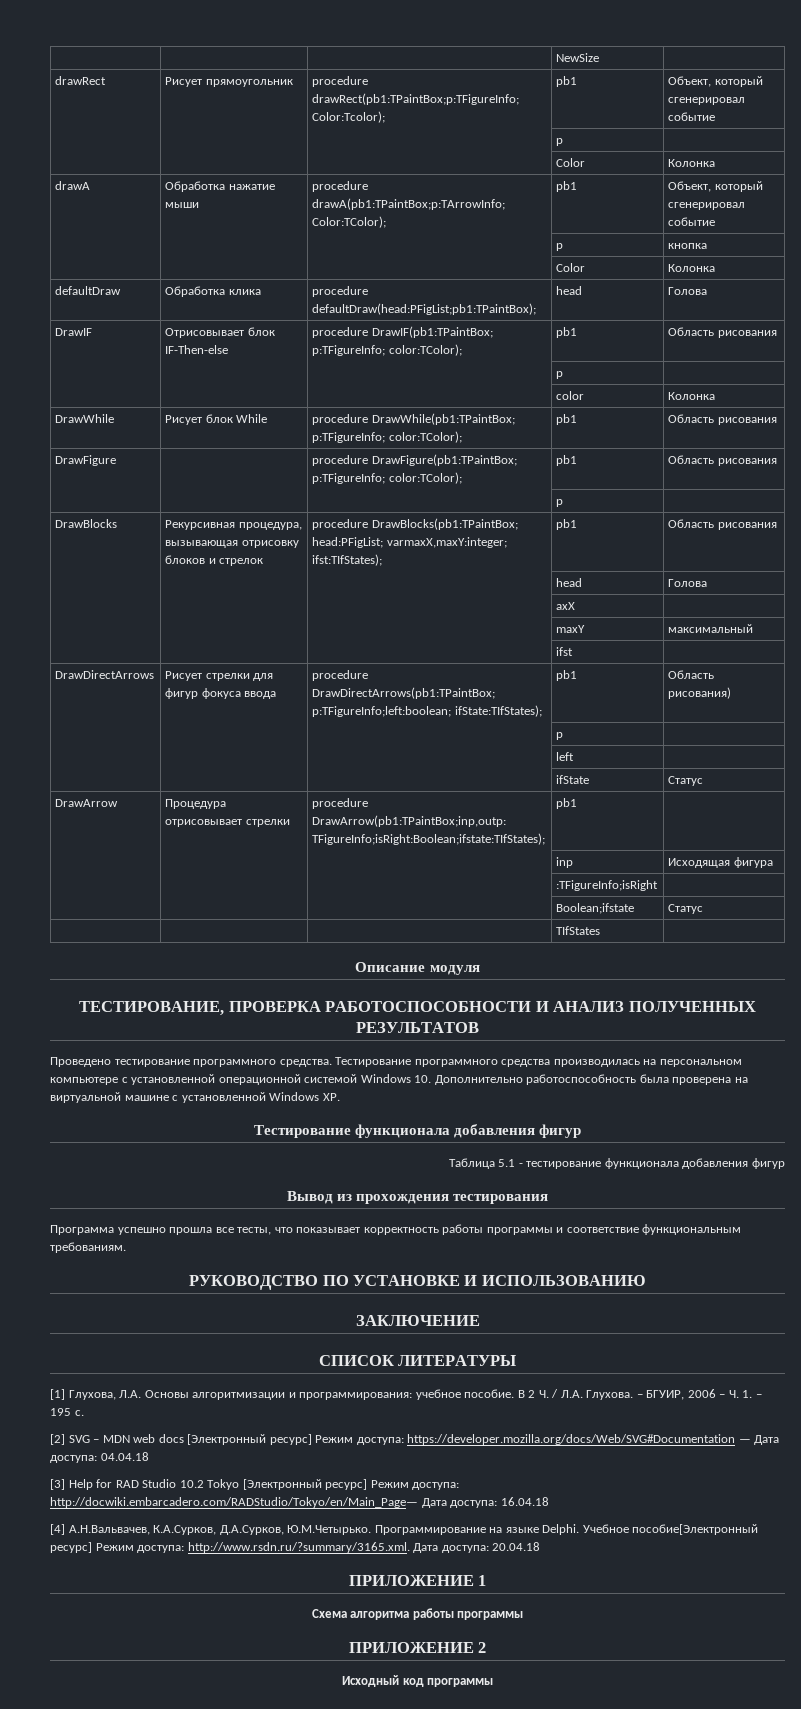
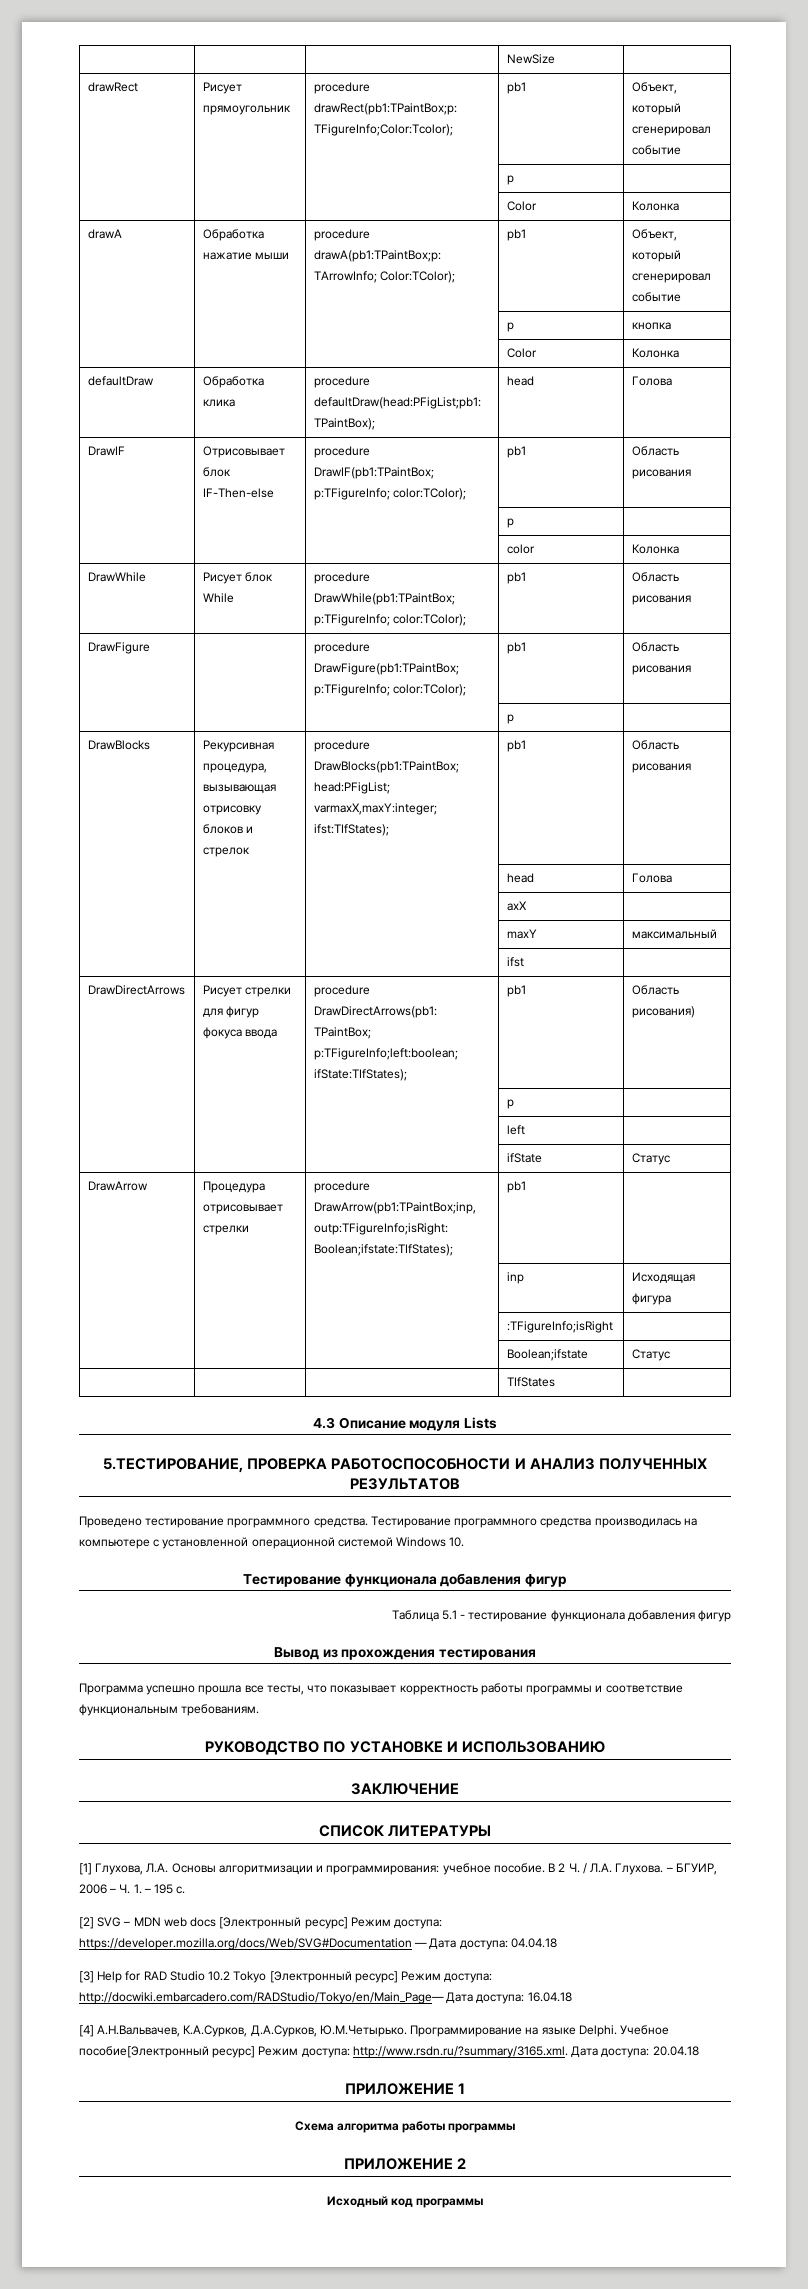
- Описание модуля
- ТЕСТИРОВАНИЕ, ПРОВЕРКА РАБОТОСПОСОБНОСТИ И АНАЛИЗ ПОЛУЧЕННЫХ РЕЗУЛЬТАТОВ
+ 4.3 Описание модуля Lists
+ 5.ТЕСТИРОВАНИЕ, ПРОВЕРКА РАБОТОСПОСОБНОСТИ И АНАЛИЗ ПОЛУЧЕННЫХ РЕЗУЛЬТАТОВ
- Тестирование программного средства производилась на персональном компьютере с установленной операционной системой Windows 10. Дополнительно работоспособность была проверена на виртуальной машине с установленной Windows XP.
+ Тестирование программного средства производилась на компьютере с установленной операционной системой Windows 10.

